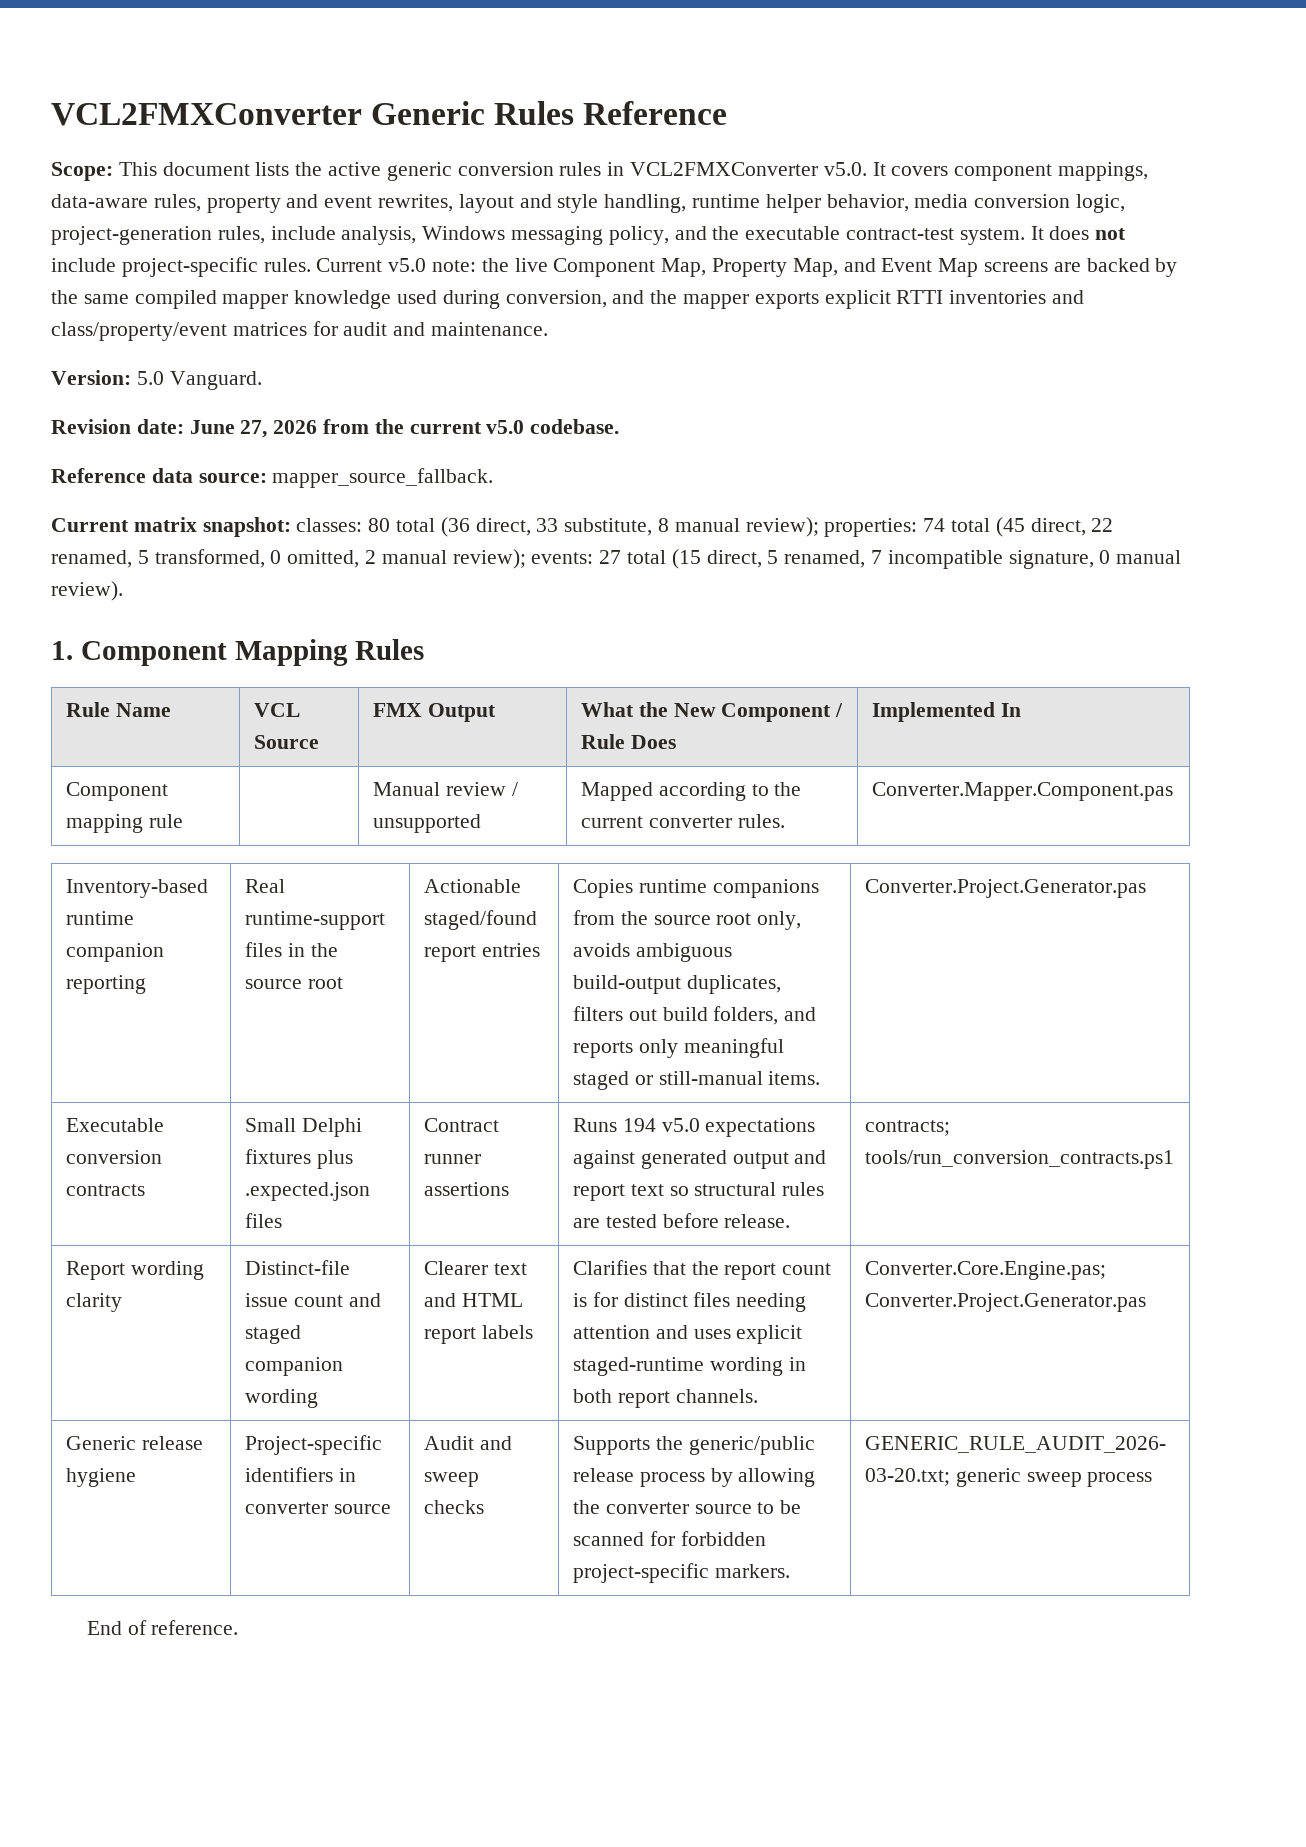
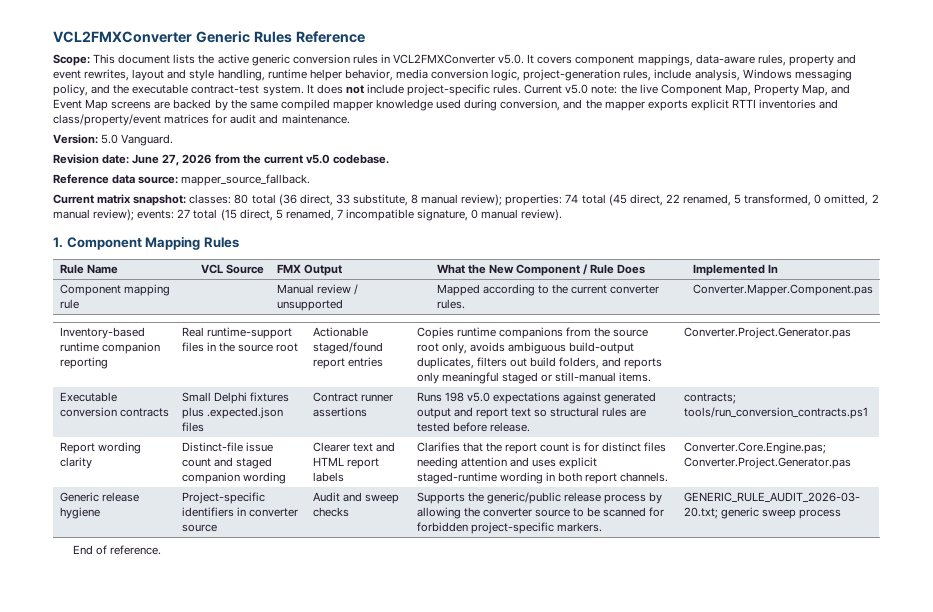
- Executable conversion contracts | Small Delphi fixtures plus .expected.json files | Contract runner assertions | Runs 194 v5.0 expectations against generated output and report text so structural rules are tested before release. | contracts; tools/run_conversion_contracts.ps1
+ Executable conversion contracts | Small Delphi fixtures plus .expected.json files | Contract runner assertions | Runs 198 v5.0 expectations against generated output and report text so structural rules are tested before release. | contracts; tools/run_conversion_contracts.ps1

